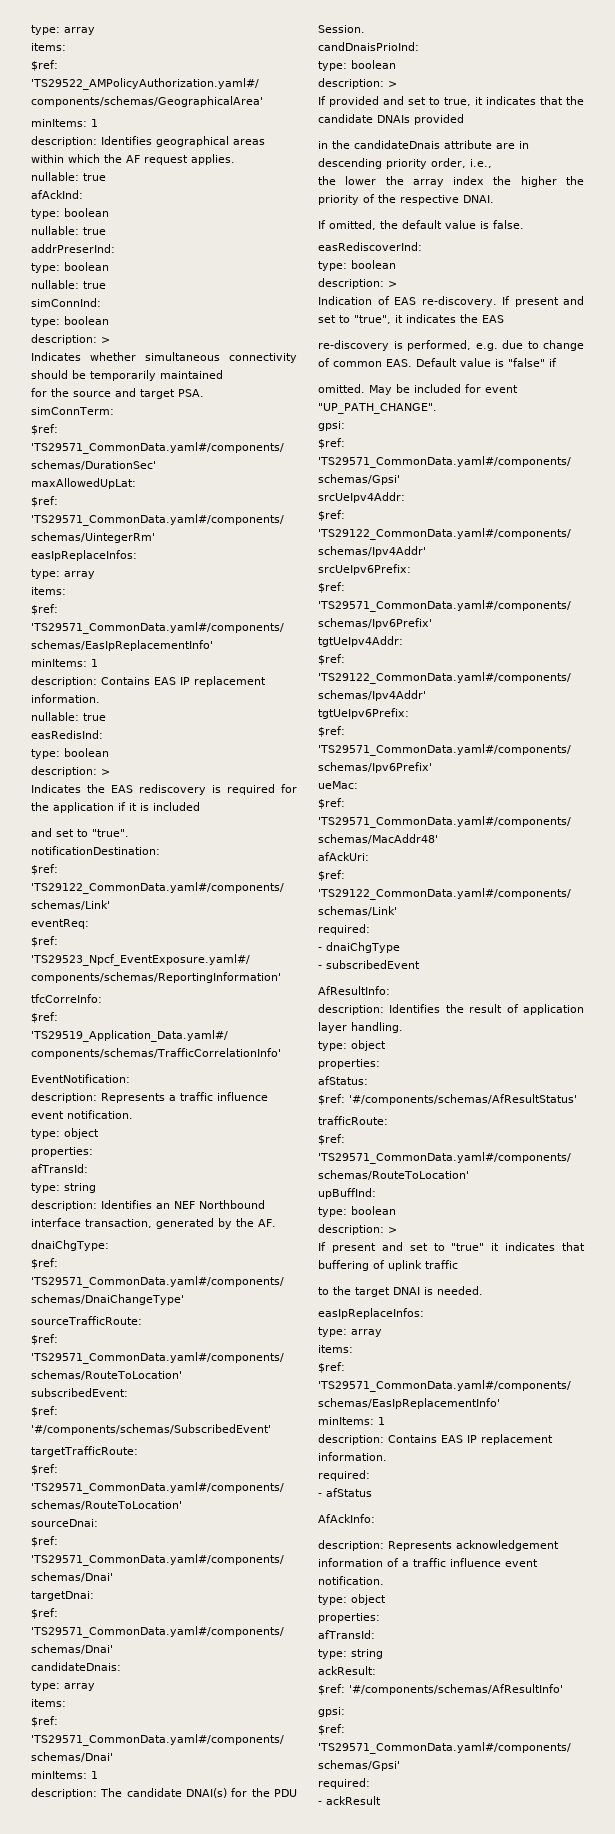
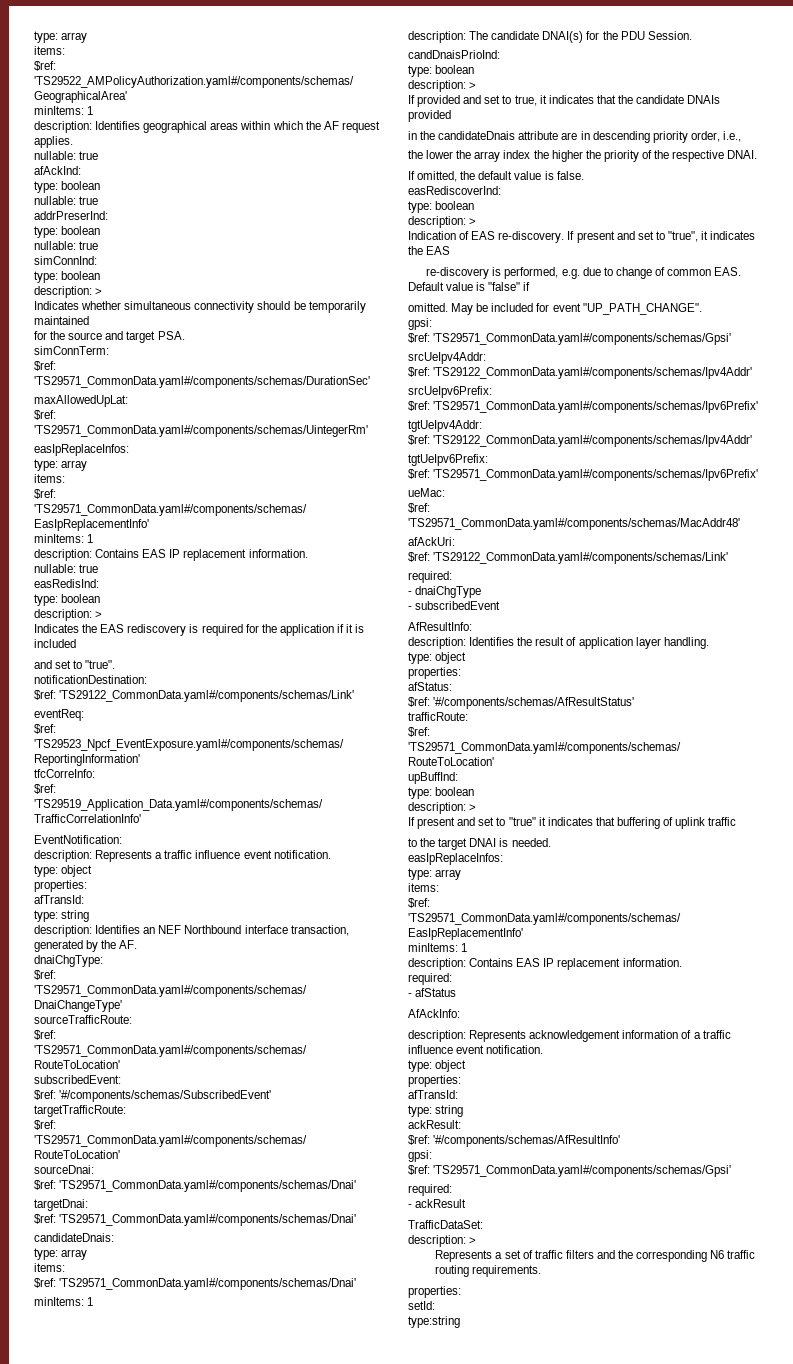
+ TrafficDataSet:
+ description: >
+ Represents a set of traffic filters and the corresponding N6 traffic routing requirements.
+ properties:
+ setId:
+ type:string

